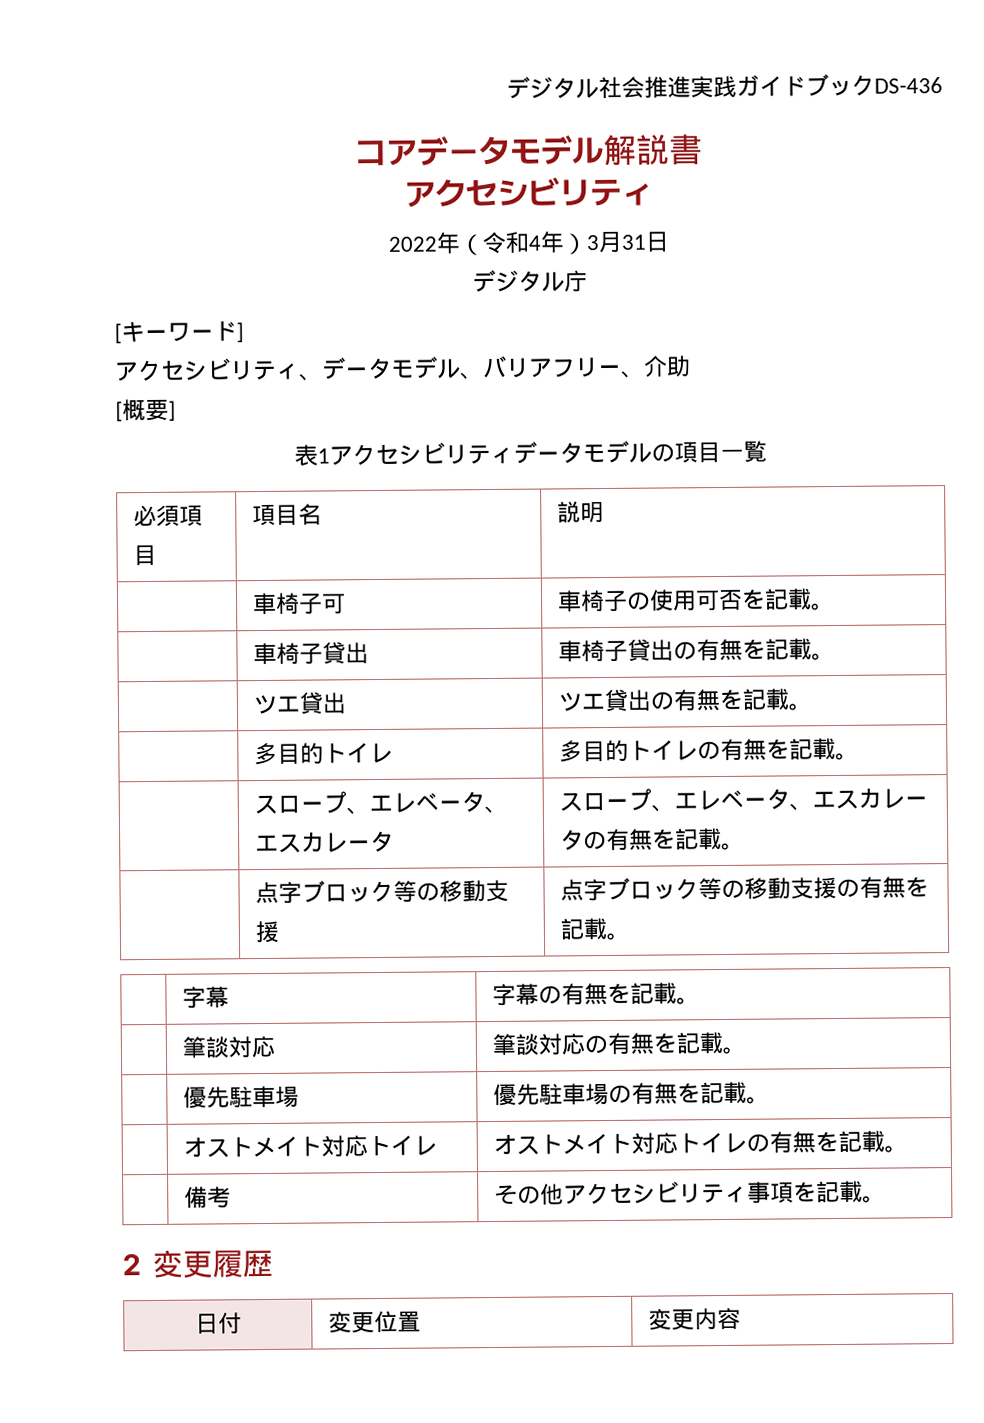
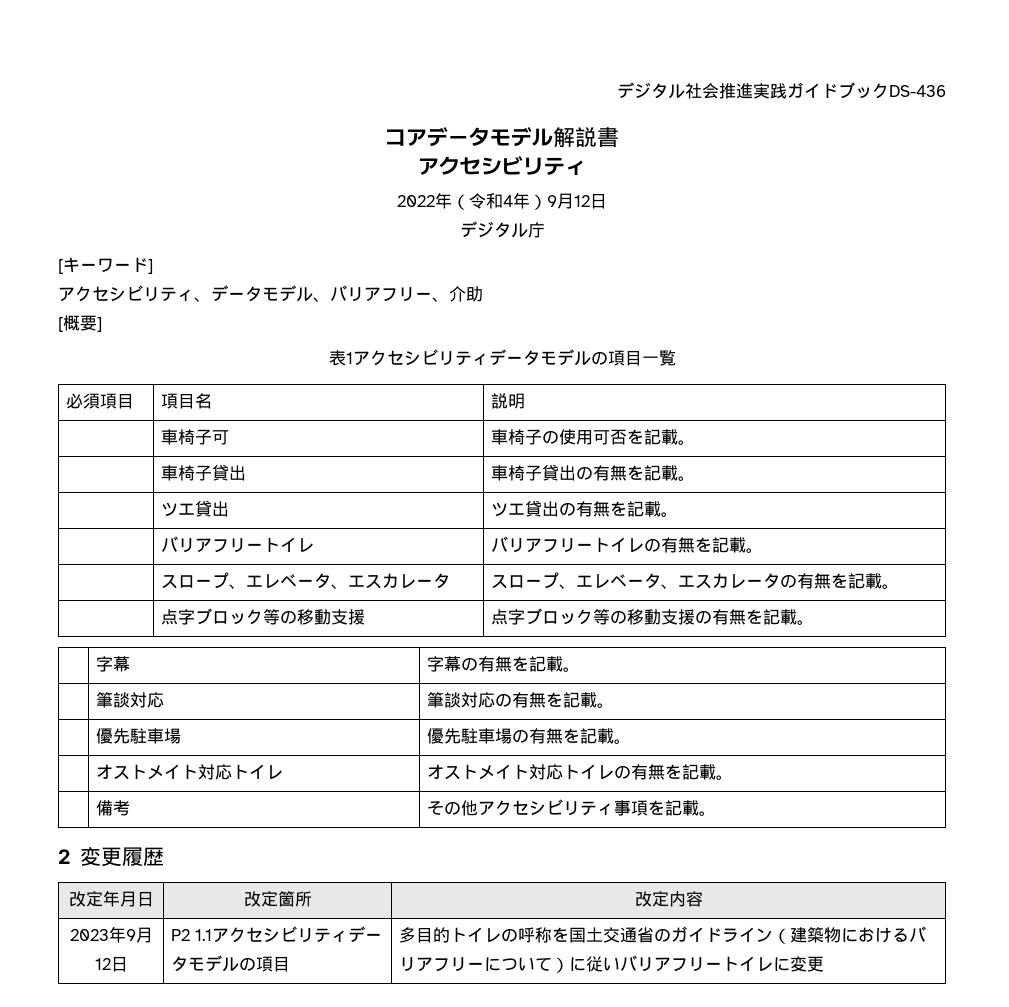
- 2022年（令和4年）3月31日
+ 2022年（令和4年）9月12日
- | 多目的トイレ | 多目的トイレの有無を記載。
+ | バリアフリートイレ | バリアフリートイレの有無を記載。
- 日付 | 変更位置 | 変更内容
+ 改定年月日 | 改定箇所 | 改定内容
+ 2023年9月12日 | P2 1.1アクセシビリティデータモデルの項目 | 多目的トイレの呼称を国土交通省のガイドライン（建築物におけるバリアフリーについて）に従いバリアフリートイレに変更

